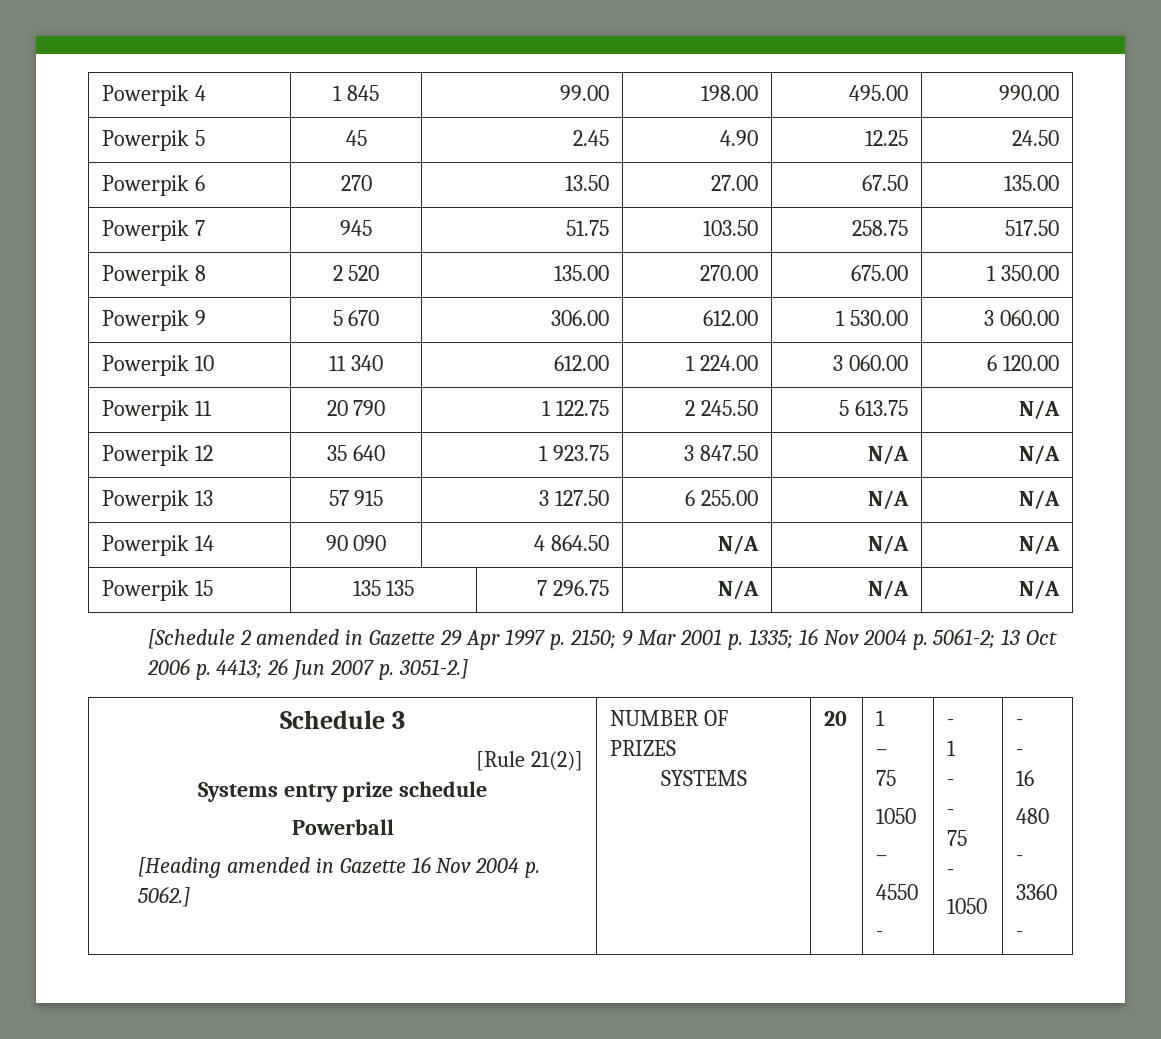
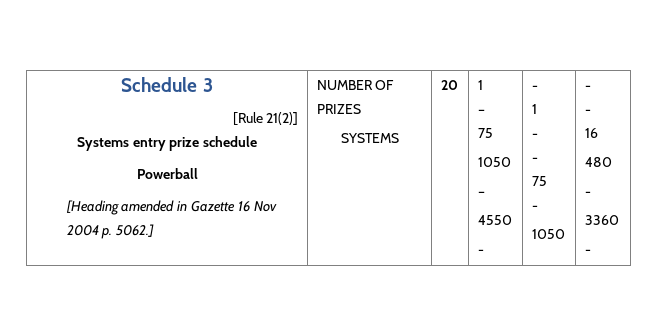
- Powerpik 4 | 1 845 | 99.00 | 198.00 | 495.00 | 990.00
- Powerpik 5 | 45 | 2.45 | 4.90 | 12.25 | 24.50
- Powerpik 6 | 270 | 13.50 | 27.00 | 67.50 | 135.00
- Powerpik 7 | 945 | 51.75 | 103.50 | 258.75 | 517.50
- Powerpik 8 | 2 520 | 135.00 | 270.00 | 675.00 | 1 350.00
- Powerpik 9 | 5 670 | 306.00 | 612.00 | 1 530.00 | 3 060.00
- Powerpik 10 | 11 340 | 612.00 | 1 224.00 | 3 060.00 | 6 120.00
- Powerpik 11 | 20 790 | 1 122.75 | 2 245.50 | 5 613.75 | N/A
- Powerpik 12 | 35 640 | 1 923.75 | 3 847.50 | N/A | N/A
- Powerpik 13 | 57 915 | 3 127.50 | 6 255.00 | N/A | N/A
- Powerpik 14 | 90 090 | 4 864.50 | N/A | N/A | N/A
- Powerpik 15 | 135 135 | 7 296.75 | N/A | N/A | N/A
- [Schedule 2 amended in Gazette 29 Apr 1997 p. 2150; 9 Mar 2001 p. 1335; 16 Nov 2004 p. 5061-2; 13 Oct 2006 p. 4413; 26 Jun 2007 p. 3051-2.]

